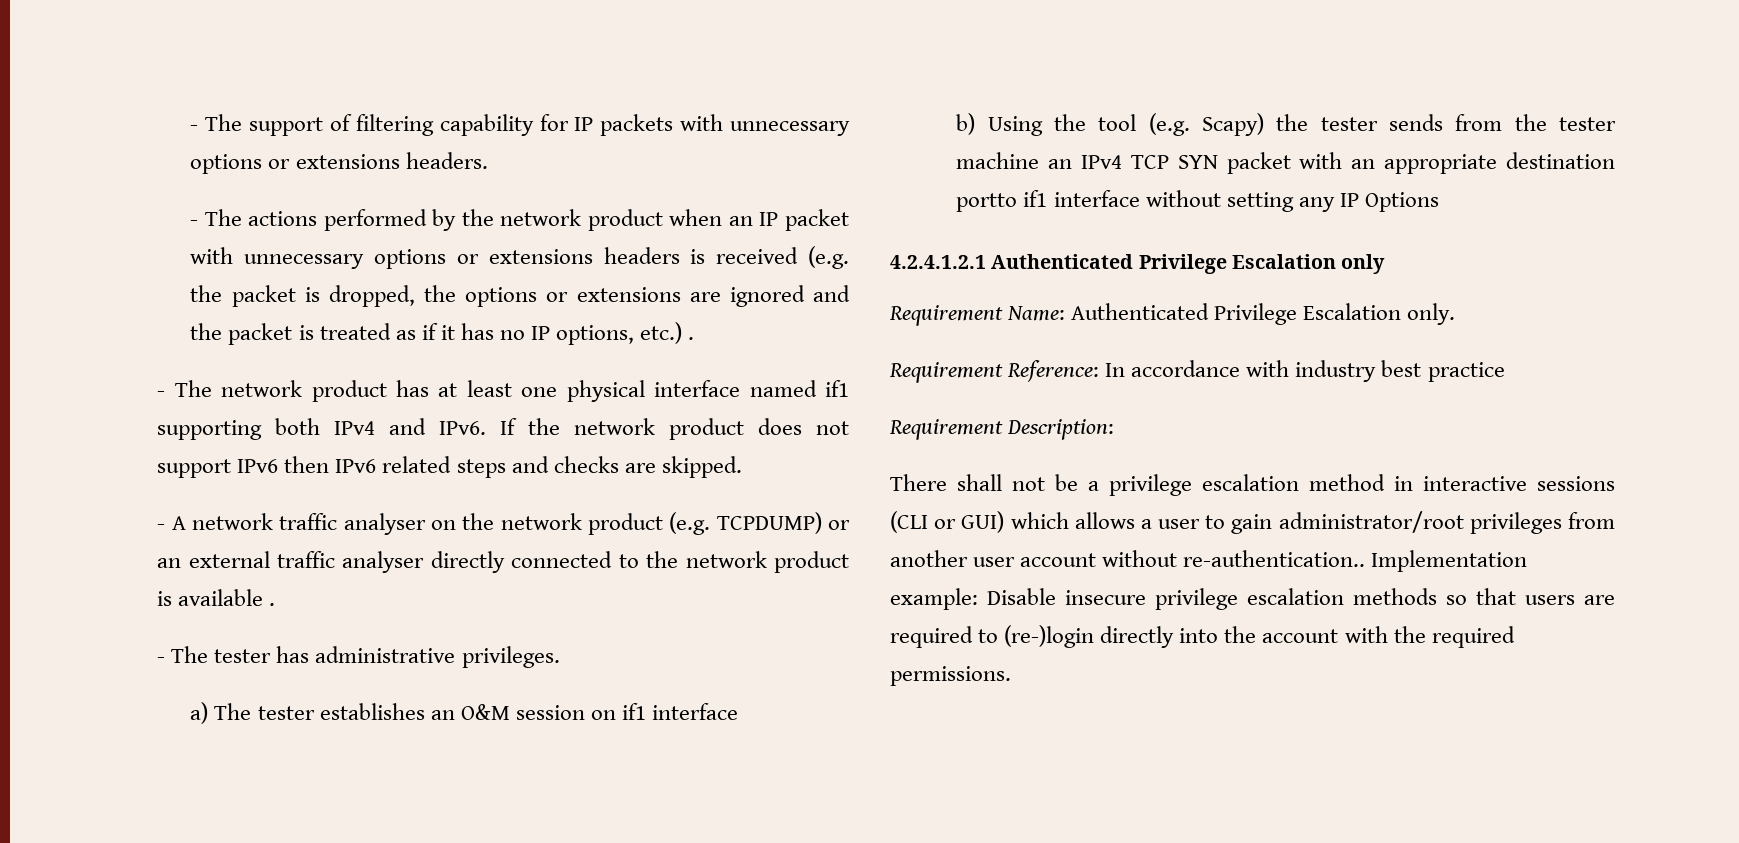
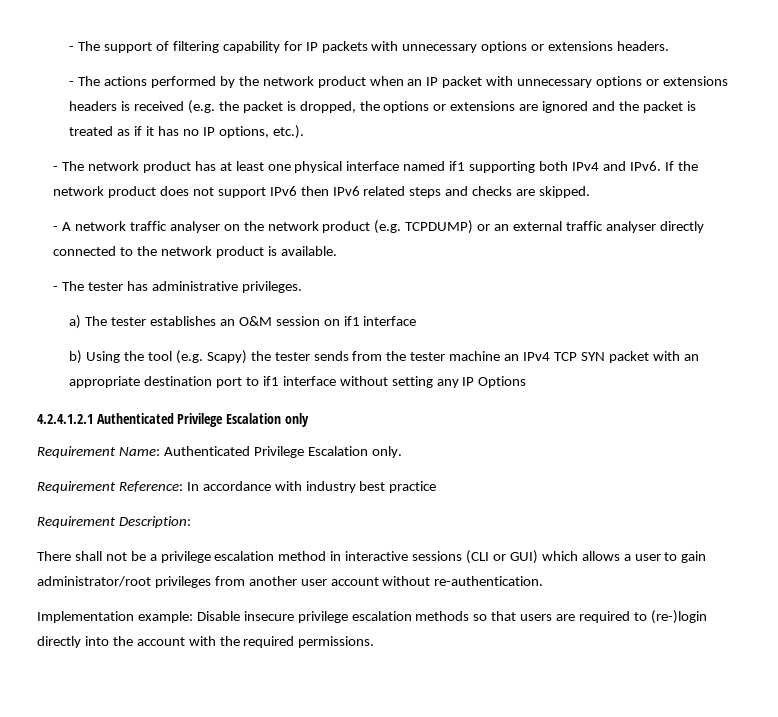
- - The actions performed by the network product when an IP packet with unnecessary options or extensions headers is received (e.g. the packet is dropped, the options or extensions are ignored and the packet is treated as if it has no IP options, etc.) .
+ - The actions performed by the network product when an IP packet with unnecessary options or extensions headers is received (e.g. the packet is dropped, the options or extensions are ignored and the packet is treated as if it has no IP options, etc.).
- - A network traffic analyser on the network product (e.g. TCPDUMP) or an external traffic analyser directly connected to the network product is available .
+ - A network traffic analyser on the network product (e.g. TCPDUMP) or an external traffic analyser directly connected to the network product is available.
- b) Using the tool (e.g. Scapy) the tester sends from the tester machine an IPv4 TCP SYN packet with an appropriate destination portto if1 interface without setting any IP Options
+ b) Using the tool (e.g. Scapy) the tester sends from the tester machine an IPv4 TCP SYN packet with an appropriate destination port to if1 interface without setting any IP Options
- There shall not be a privilege escalation method in interactive sessions (CLI or GUI) which allows a user to gain administrator/root privileges from another user account without re-authentication.. Implementation example: Disable insecure privilege escalation methods so that users are required to (re-)login directly into the account with the required permissions.
+ There shall not be a privilege escalation method in interactive sessions (CLI or GUI) which allows a user to gain administrator/root privileges from another user account without re-authentication.
+ Implementation example: Disable insecure privilege escalation methods so that users are required to (re-)login directly into the account with the required permissions.

